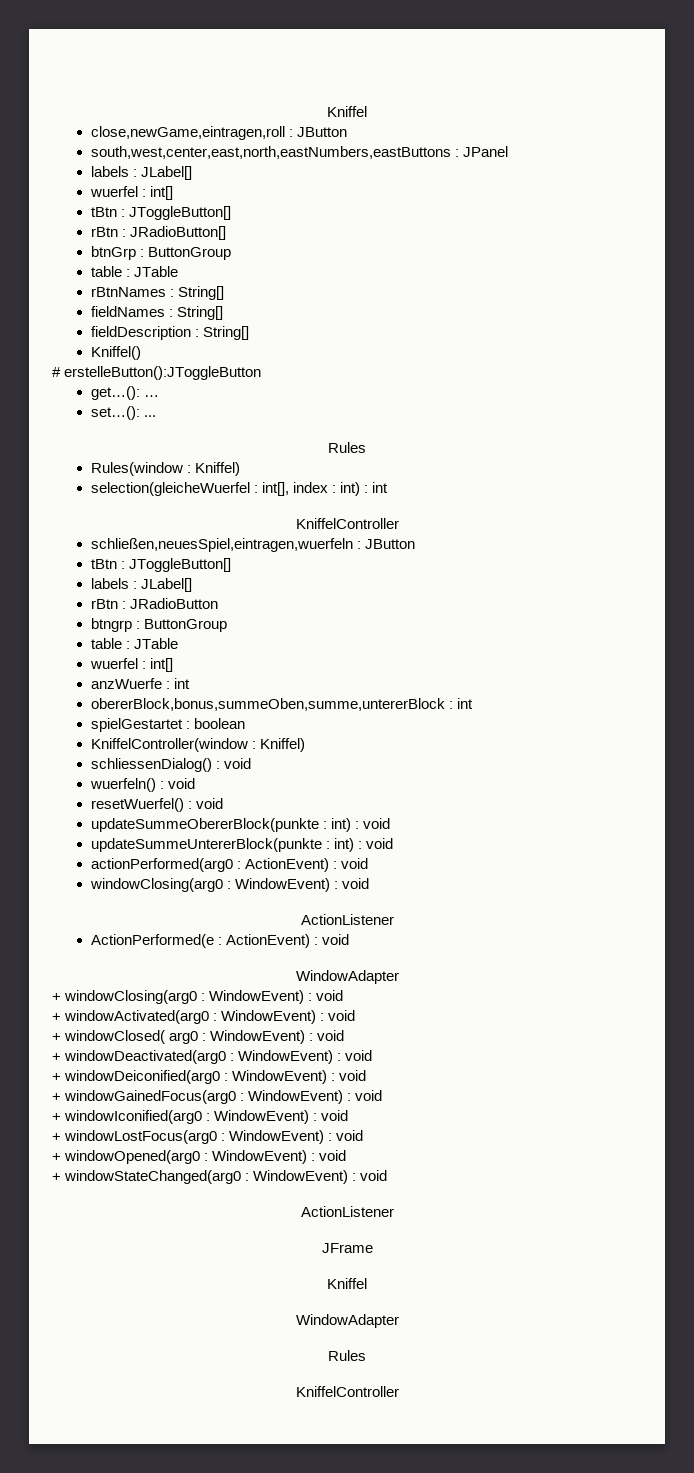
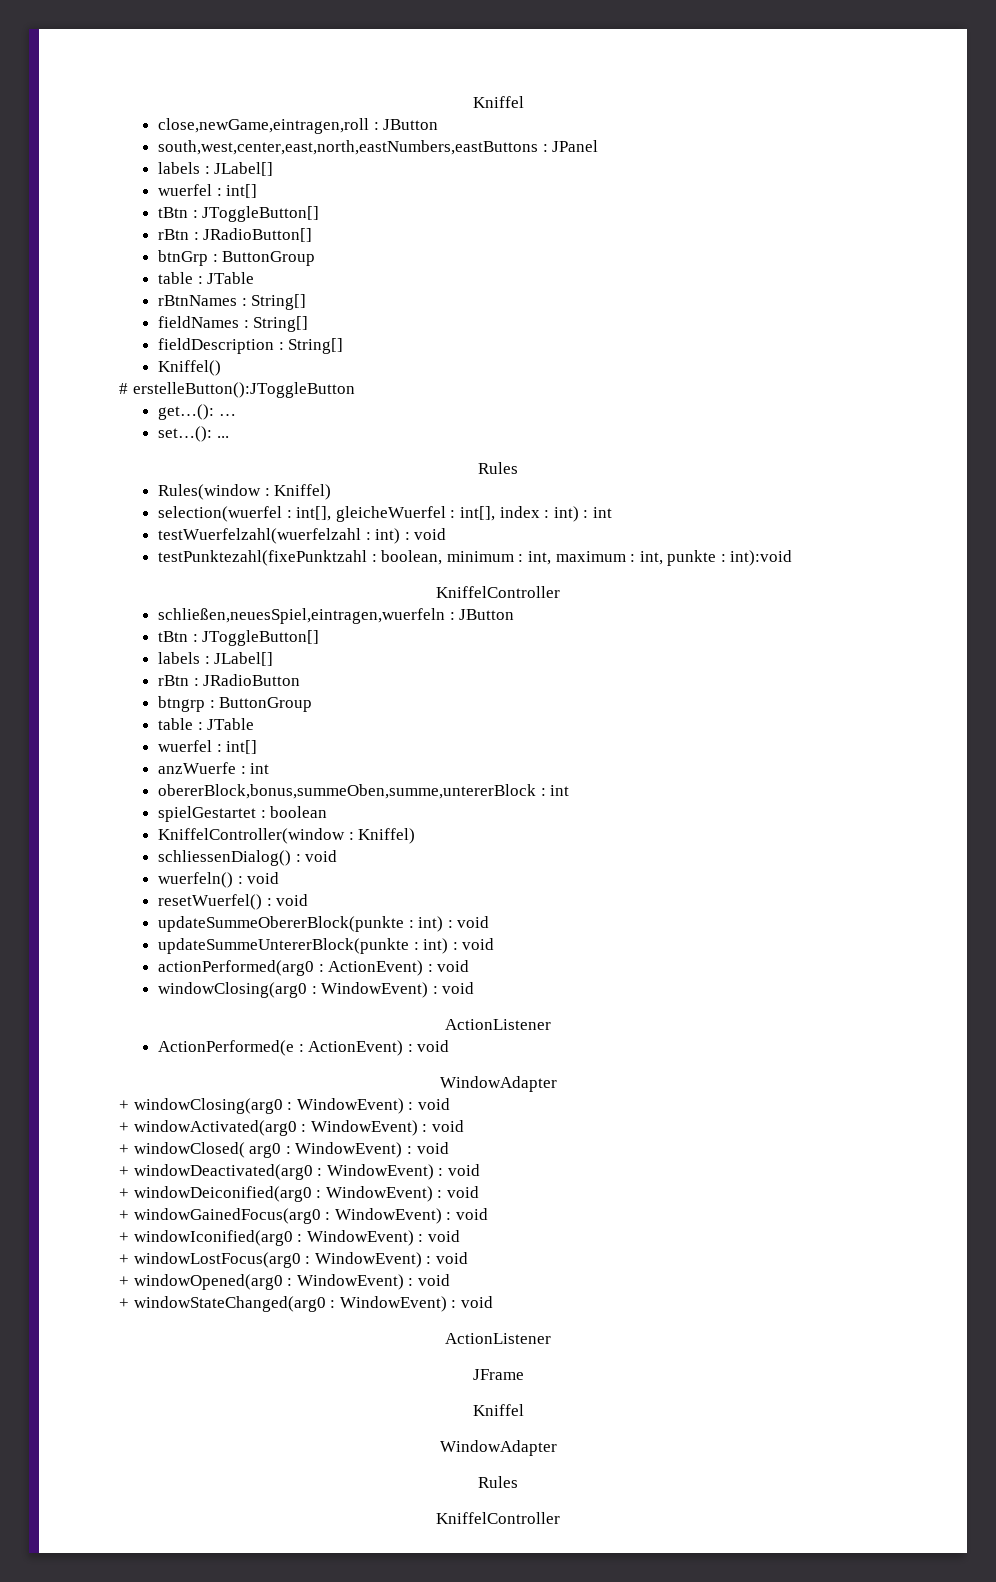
- selection(gleicheWuerfel : int[], index : int) : int
+ selection(wuerfel : int[], gleicheWuerfel : int[], index : int) : int
+ testWuerfelzahl(wuerfelzahl : int) : void
+ testPunktezahl(fixePunktzahl : boolean, minimum : int, maximum : int, punkte : int):void

